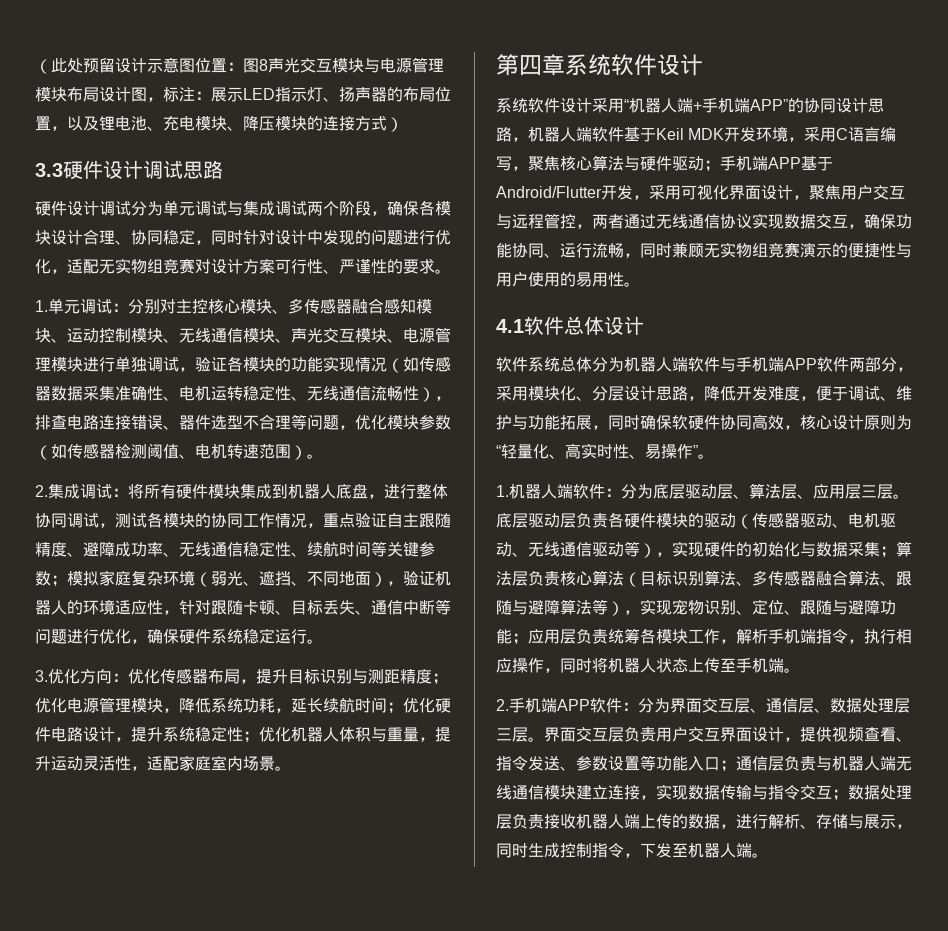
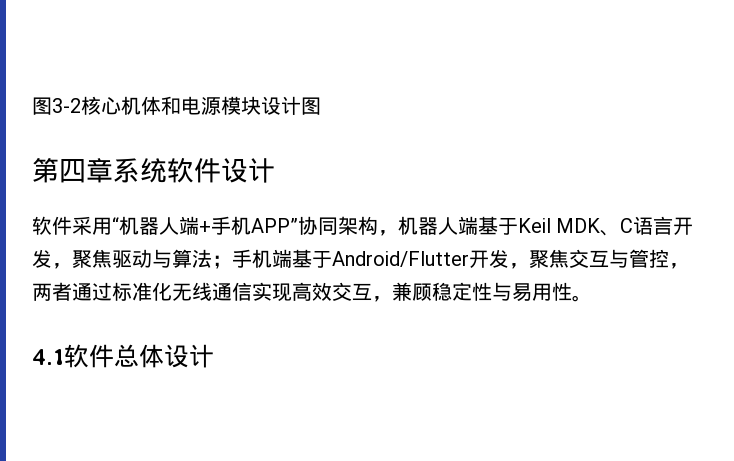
- （此处预留设计示意图位置：图8声光交互模块与电源管理模块布局设计图，标注：展示LED指示灯、扬声器的布局位置，以及锂电池、充电模块、降压模块的连接方式）
- 3.3硬件设计调试思路
- 硬件设计调试分为单元调试与集成调试两个阶段，确保各模块设计合理、协同稳定，同时针对设计中发现的问题进行优化，适配无实物组竞赛对设计方案可行性、严谨性的要求。
- 1.单元调试：分别对主控核心模块、多传感器融合感知模块、运动控制模块、无线通信模块、声光交互模块、电源管理模块进行单独调试，验证各模块的功能实现情况（如传感器数据采集准确性、电机运转稳定性、无线通信流畅性），排查电路连接错误、器件选型不合理等问题，优化模块参数（如传感器检测阈值、电机转速范围）。
- 2.集成调试：将所有硬件模块集成到机器人底盘，进行整体协同调试，测试各模块的协同工作情况，重点验证自主跟随精度、避障成功率、无线通信稳定性、续航时间等关键参数；模拟家庭复杂环境（弱光、遮挡、不同地面），验证机器人的环境适应性，针对跟随卡顿、目标丢失、通信中断等问题进行优化，确保硬件系统稳定运行。
- 3.优化方向：优化传感器布局，提升目标识别与测距精度；优化电源管理模块，降低系统功耗，延长续航时间；优化硬件电路设计，提升系统稳定性；优化机器人体积与重量，提升运动灵活性，适配家庭室内场景。
+ 图3-2核心机体和电源模块设计图
- 系统软件设计采用“机器人端+手机端APP”的协同设计思路，机器人端软件基于Keil MDK开发环境，采用C语言编写，聚焦核心算法与硬件驱动；手机端APP基于Android/Flutter开发，采用可视化界面设计，聚焦用户交互与远程管控，两者通过无线通信协议实现数据交互，确保功能协同、运行流畅，同时兼顾无实物组竞赛演示的便捷性与用户使用的易用性。
+ 软件采用“机器人端+手机APP”协同架构，机器人端基于Keil MDK、C语言开发，聚焦驱动与算法；手机端基于Android/Flutter开发，聚焦交互与管控，两者通过标准化无线通信实现高效交互，兼顾稳定性与易用性。
- 软件系统总体分为机器人端软件与手机端APP软件两部分，采用模块化、分层设计思路，降低开发难度，便于调试、维护与功能拓展，同时确保软硬件协同高效，核心设计原则为“轻量化、高实时性、易操作”。
- 1.机器人端软件：分为底层驱动层、算法层、应用层三层。底层驱动层负责各硬件模块的驱动（传感器驱动、电机驱动、无线通信驱动等），实现硬件的初始化与数据采集；算法层负责核心算法（目标识别算法、多传感器融合算法、跟随与避障算法等），实现宠物识别、定位、跟随与避障功能；应用层负责统筹各模块工作，解析手机端指令，执行相应操作，同时将机器人状态上传至手机端。
- 2.手机端APP软件：分为界面交互层、通信层、数据处理层三层。界面交互层负责用户交互界面设计，提供视频查看、指令发送、参数设置等功能入口；通信层负责与机器人端无线通信模块建立连接，实现数据传输与指令交互；数据处理层负责接收机器人端上传的数据，进行解析、存储与展示，同时生成控制指令，下发至机器人端。

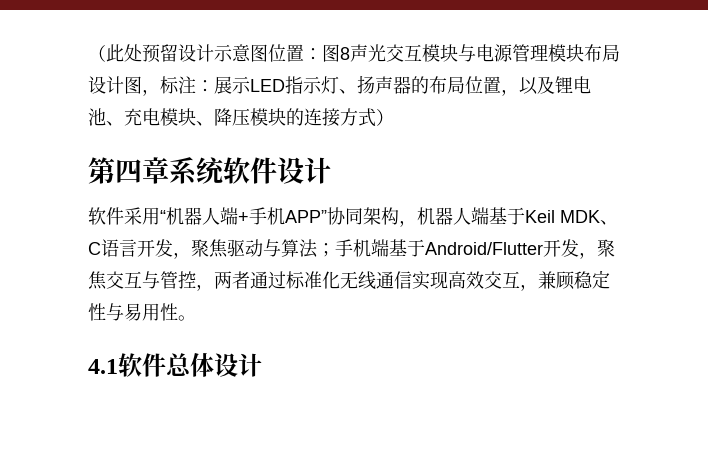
- 图3-2核心机体和电源模块设计图
+ （此处预留设计示意图位置：图8声光交互模块与电源管理模块布局设计图，标注：展示LED指示灯、扬声器的布局位置，以及锂电池、充电模块、降压模块的连接方式）

